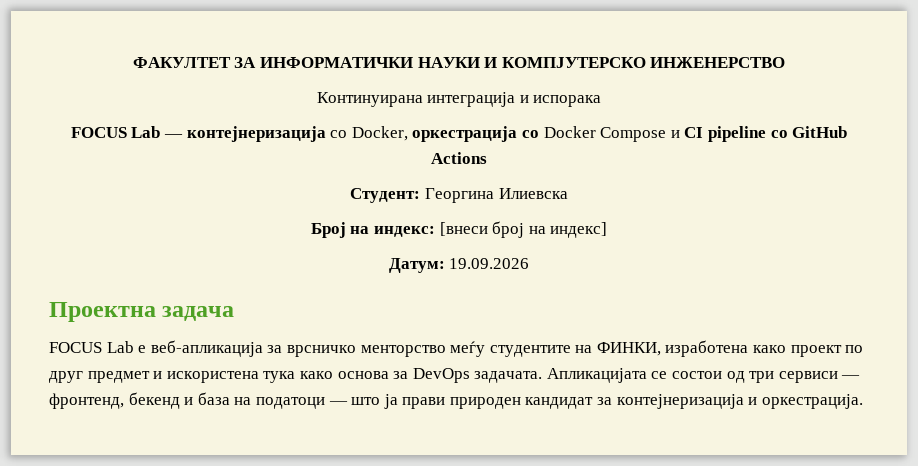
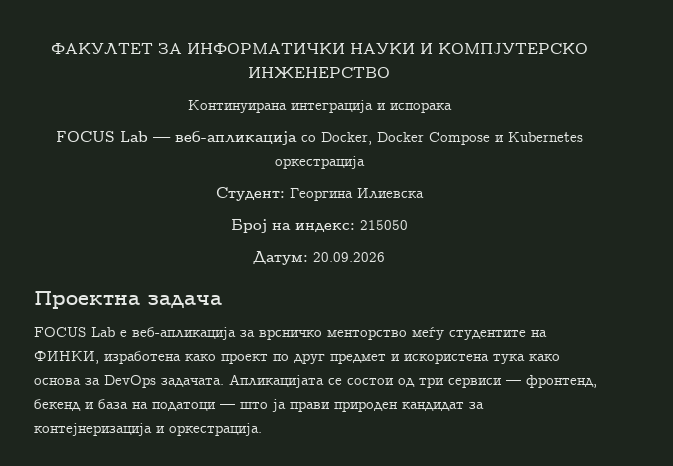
- FOCUS Lab — контејнеризација со Docker, оркестрација со Docker Compose и CI pipeline со GitHub Actions
+ FOCUS Lab — веб-апликација со Docker, Docker Compose и Kubernetes оркестрација
- Број на индекс: [внеси број на индекс]
+ Број на индекс: 215050
- Датум: 19.09.2026
+ Датум: 20.09.2026

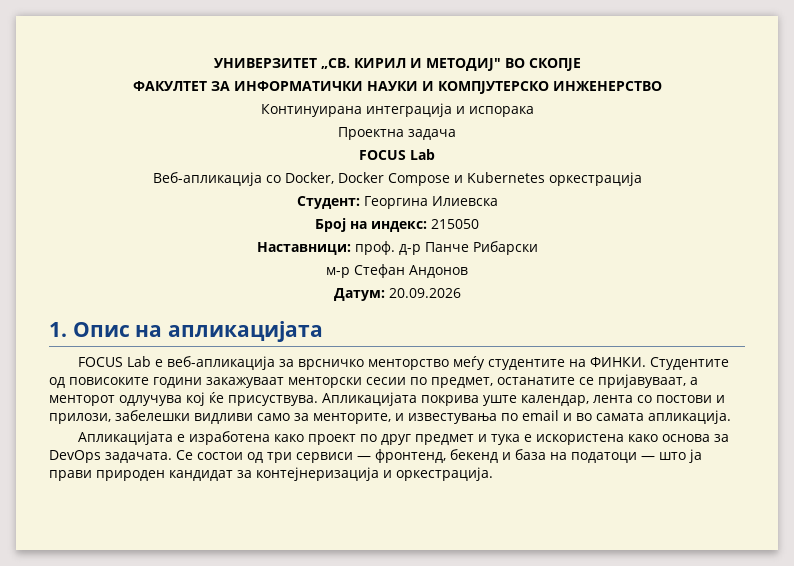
+ УНИВЕРЗИТЕТ „СВ. КИРИЛ И МЕТОДИЈ" ВО СКОПЈЕ
- FOCUS Lab — веб-апликација со Docker, Docker Compose и Kubernetes оркестрација
+ Проектна задача
+ FOCUS Lab
+ Веб-апликација со Docker, Docker Compose и Kubernetes оркестрација
+ Наставници: проф. д-р Панче Рибарски
+ м-р Стефан Андонов
  Датум: 20.09.2026
- Проектна задача
+ 1. Опис на апликацијата
- FOCUS Lab е веб-апликација за врсничко менторство меѓу студентите на ФИНКИ, изработена како проект по друг предмет и искористена тука како основа за DevOps задачата.
+ FOCUS Lab е веб-апликација за врсничко менторство меѓу студентите на ФИНКИ. Студентите од повисоките години закажуваат менторски сесии по предмет, останатите се пријавуваат, а менторот одлучува кој ќе присуствува. Апликацијата покрива уште календар, лента со постови и прилози, забелешки видливи само за менторите, и известувања по email и во самата апликација.
+ Апликацијата е изработена како проект по друг предмет и тука е искористена како основа за DevOps задачата.
- Апликацијата се состои од три сервиси — фронтенд, бекенд и база на податоци — што ја прави природен кандидат за контејнеризација и оркестрација.
+ Се состои од три сервиси — фронтенд, бекенд и база на податоци — што ја прави природен кандидат за контејнеризација и оркестрација.

